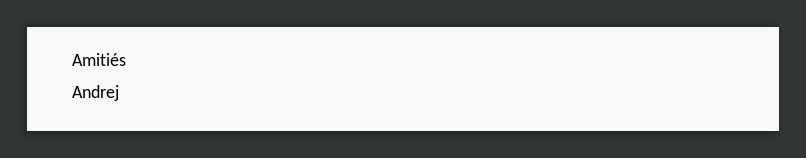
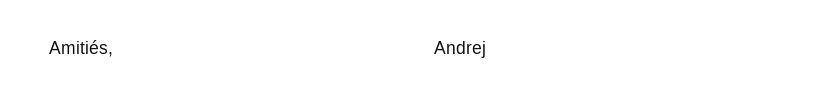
- Amitiés
+ Amitiés,

